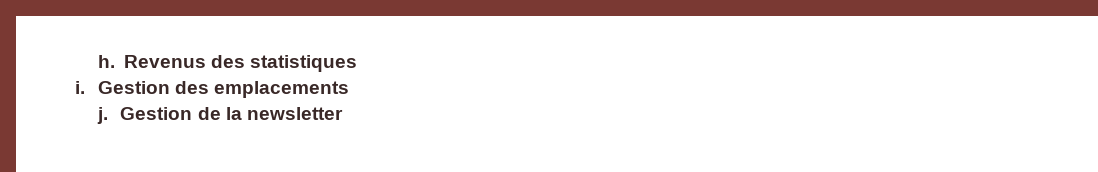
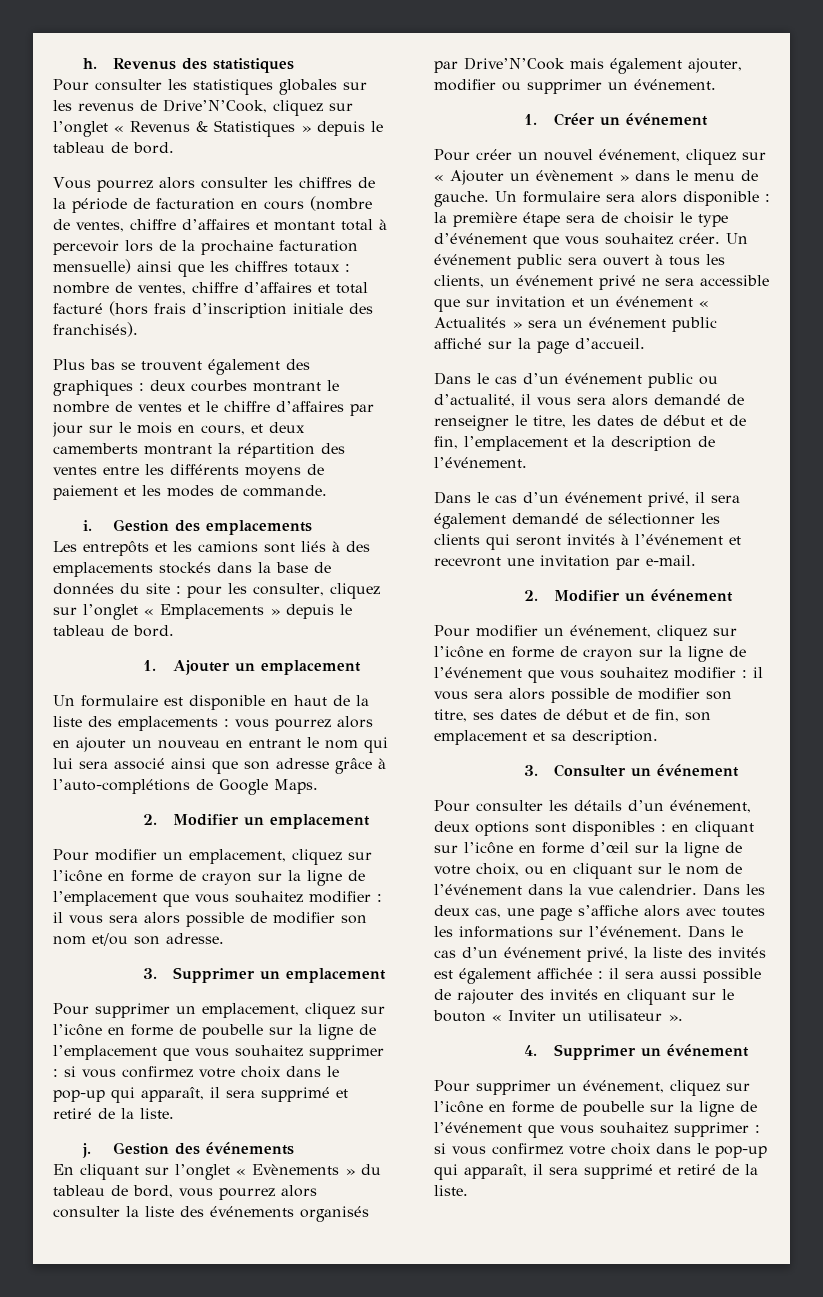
+ Pour consulter les statistiques globales sur les revenus de Drive’N’Cook, cliquez sur l’onglet « Revenus & Statistiques » depuis le tableau de bord.
+ Vous pourrez alors consulter les chiffres de la période de facturation en cours (nombre de ventes, chiffre d’affaires et montant total à percevoir lors de la prochaine facturation mensuelle) ainsi que les chiffres totaux : nombre de ventes, chiffre d’affaires et total facturé (hors frais d’inscription initiale des franchisés).
+ Plus bas se trouvent également des graphiques : deux courbes montrant le nombre de ventes et le chiffre d’affaires par jour sur le mois en cours, et deux camemberts montrant la répartition des ventes entre les différents moyens de paiement et les modes de commande.
  i. Gestion des emplacements
- j. Gestion de la newsletter
+ Les entrepôts et les camions sont liés à des emplacements stockés dans la base de données du site : pour les consulter, cliquez sur l’onglet « Emplacements » depuis le tableau de bord.
+ 1. Ajouter un emplacement
+ Un formulaire est disponible en haut de la liste des emplacements : vous pourrez alors en ajouter un nouveau en entrant le nom qui lui sera associé ainsi que son adresse grâce à l’auto-complétions de Google Maps.
+ 2. Modifier un emplacement
+ Pour modifier un emplacement, cliquez sur l’icône en forme de crayon sur la ligne de l’emplacement que vous souhaitez modifier : il vous sera alors possible de modifier son nom et/ou son adresse.
+ 3. Supprimer un emplacement
+ Pour supprimer un emplacement, cliquez sur l’icône en forme de poubelle sur la ligne de l’emplacement que vous souhaitez supprimer : si vous confirmez votre choix dans le pop-up qui apparaît, il sera supprimé et retiré de la liste.
+ j. Gestion des événements
+ En cliquant sur l’onglet « Evènements » du tableau de bord, vous pourrez alors consulter la liste des événements organisés par Drive’N’Cook mais également ajouter, modifier ou supprimer un événement.
+ 1. Créer un événement
+ Pour créer un nouvel événement, cliquez sur « Ajouter un évènement » dans le menu de gauche. Un formulaire sera alors disponible : la première étape sera de choisir le type d’événement que vous souhaitez créer. Un événement public sera ouvert à tous les clients, un événement privé ne sera accessible que sur invitation et un événement « Actualités » sera un événement public affiché sur la page d’accueil.
+ Dans le cas d’un événement public ou d’actualité, il vous sera alors demandé de renseigner le titre, les dates de début et de fin, l’emplacement et la description de l’événement.
+ Dans le cas d’un événement privé, il sera également demandé de sélectionner les clients qui seront invités à l’événement et recevront une invitation par e-mail.
+ 2. Modifier un événement
+ Pour modifier un événement, cliquez sur l’icône en forme de crayon sur la ligne de l’événement que vous souhaitez modifier : il vous sera alors possible de modifier son titre, ses dates de début et de fin, son emplacement et sa description.
+ 3. Consulter un événement
+ Pour consulter les détails d’un événement, deux options sont disponibles : en cliquant sur l’icône en forme d’œil sur la ligne de votre choix, ou en cliquant sur le nom de l’événement dans la vue calendrier. Dans les deux cas, une page s’affiche alors avec toutes les informations sur l’événement. Dans le cas d’un événement privé, la liste des invités est également affichée : il sera aussi possible de rajouter des invités en cliquant sur le bouton « Inviter un utilisateur ».
+ 4. Supprimer un événement
+ Pour supprimer un événement, cliquez sur l’icône en forme de poubelle sur la ligne de l’événement que vous souhaitez supprimer : si vous confirmez votre choix dans le pop-up qui apparaît, il sera supprimé et retiré de la liste.

